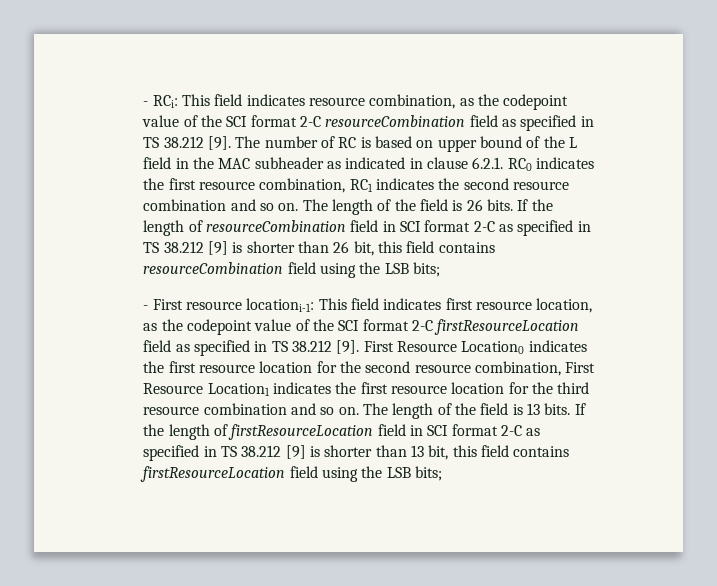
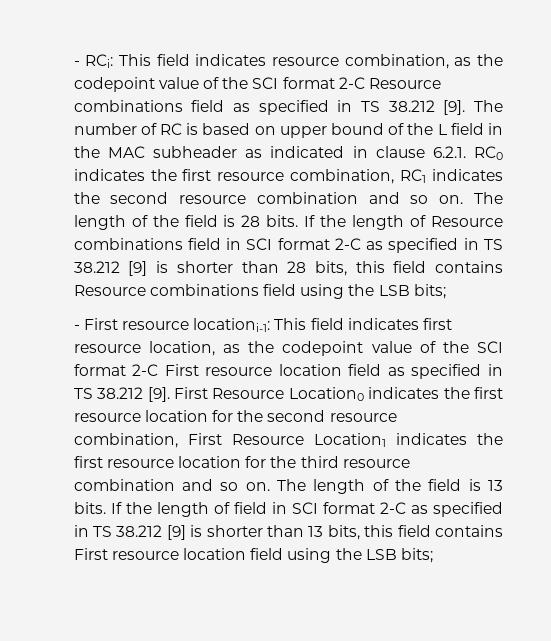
- - RCi: This field indicates resource combination, as the codepoint value of the SCI format 2-C resourceCombination field as specified in TS 38.212 [9].
+ - RCi: This field indicates resource combination, as the codepoint value of the SCI format 2-C Resource combinations field as specified in TS 38.212 [9].
- The length of the field is 26 bits. If the length of resourceCombination field in SCI format 2-C as specified in TS 38.212 [9] is shorter than 26 bit, this field contains resourceCombination field using the LSB bits;
+ The length of the field is 28 bits. If the length of Resource combinations field in SCI format 2-C as specified in TS 38.212 [9] is shorter than 28 bits, this field contains Resource combinations field using the LSB bits;
- - First resource locationi-1: This field indicates first resource location, as the codepoint value of the SCI format 2-C firstResourceLocation field as specified in TS 38.212 [9].
+ - First resource locationi-1: This field indicates first resource location, as the codepoint value of the SCI format 2-C First resource location field as specified in TS 38.212 [9].
- If the length of firstResourceLocation field in SCI format 2-C as specified in TS 38.212 [9] is shorter than 13 bit, this field contains firstResourceLocation field using the LSB bits;
+ If the length of field in SCI format 2-C as specified in TS 38.212 [9] is shorter than 13 bits, this field contains First resource location field using the LSB bits;

